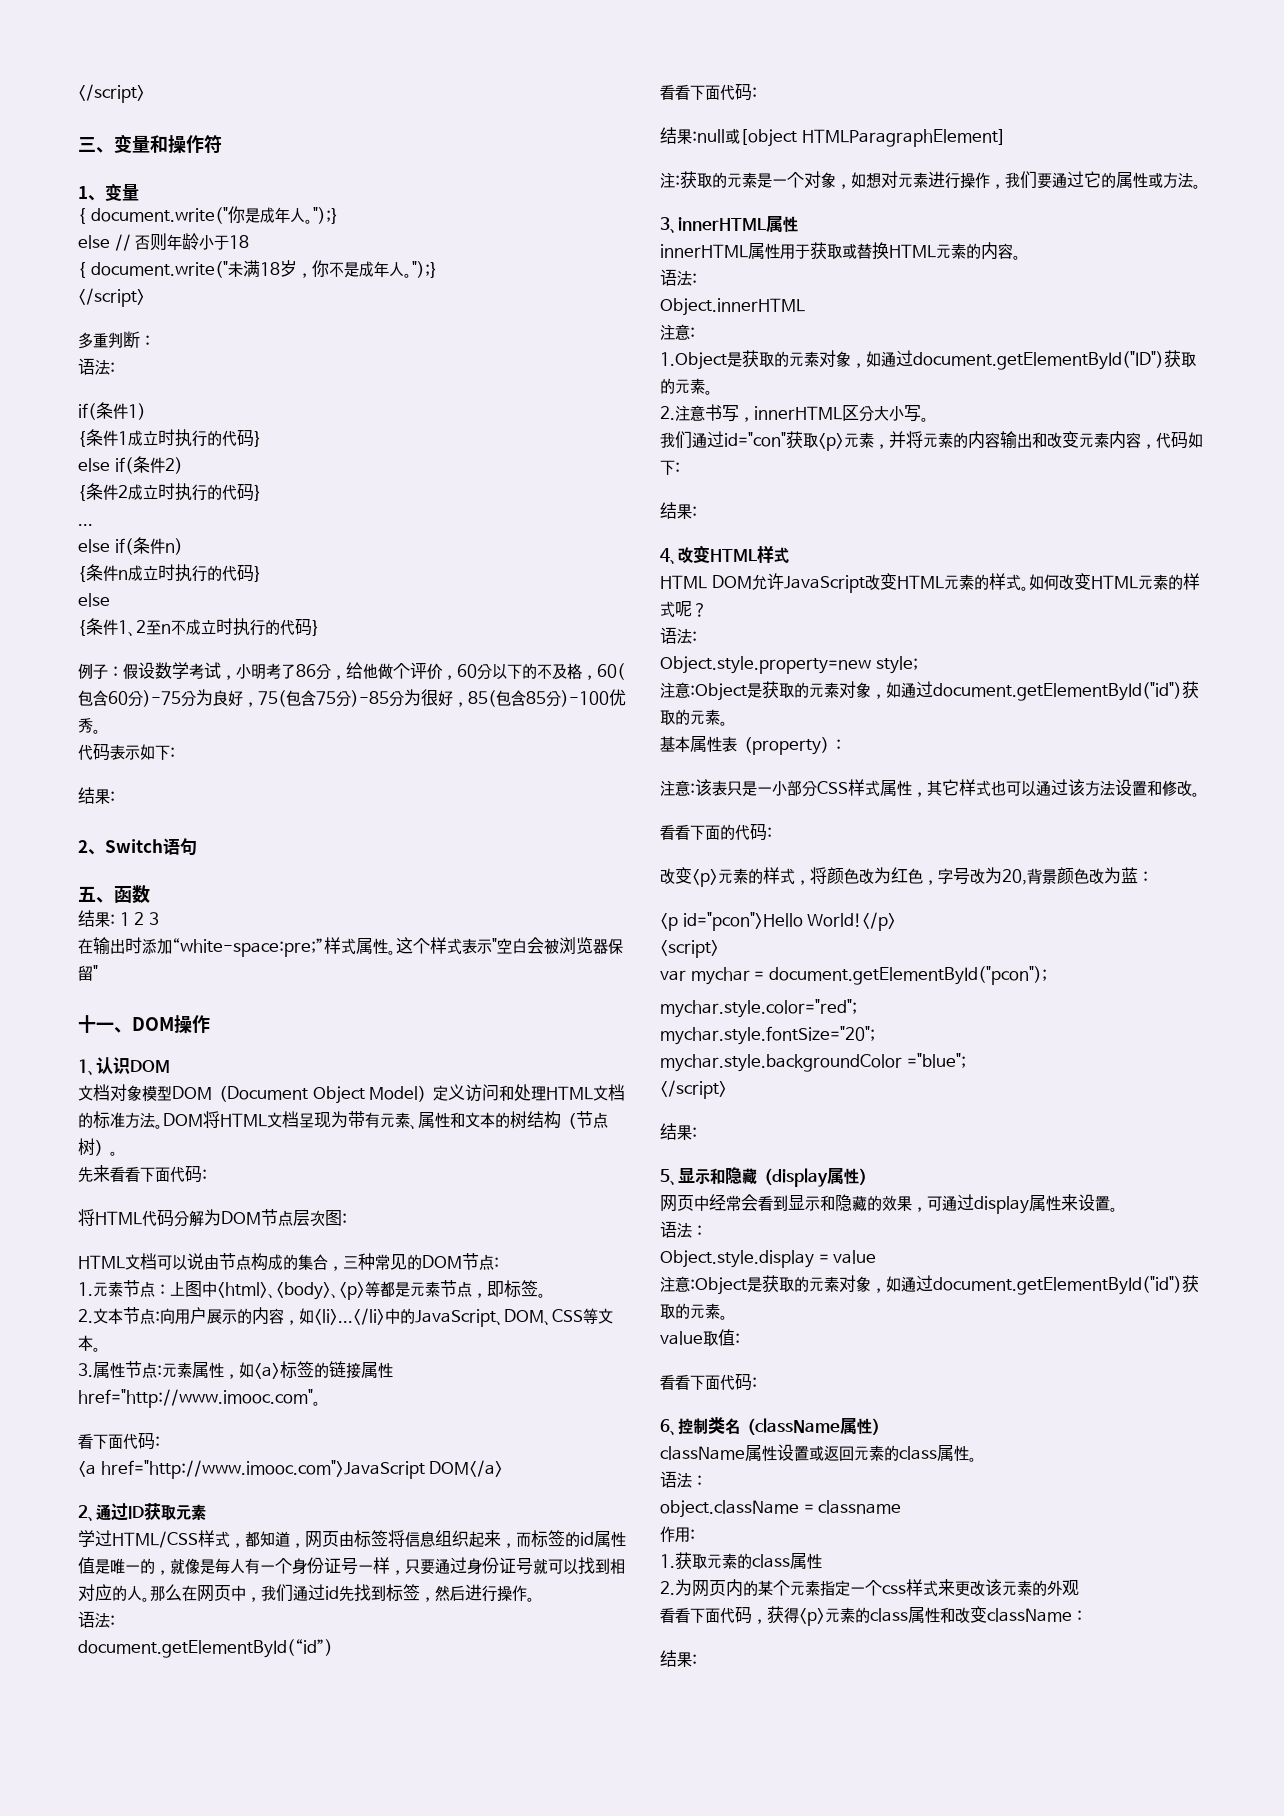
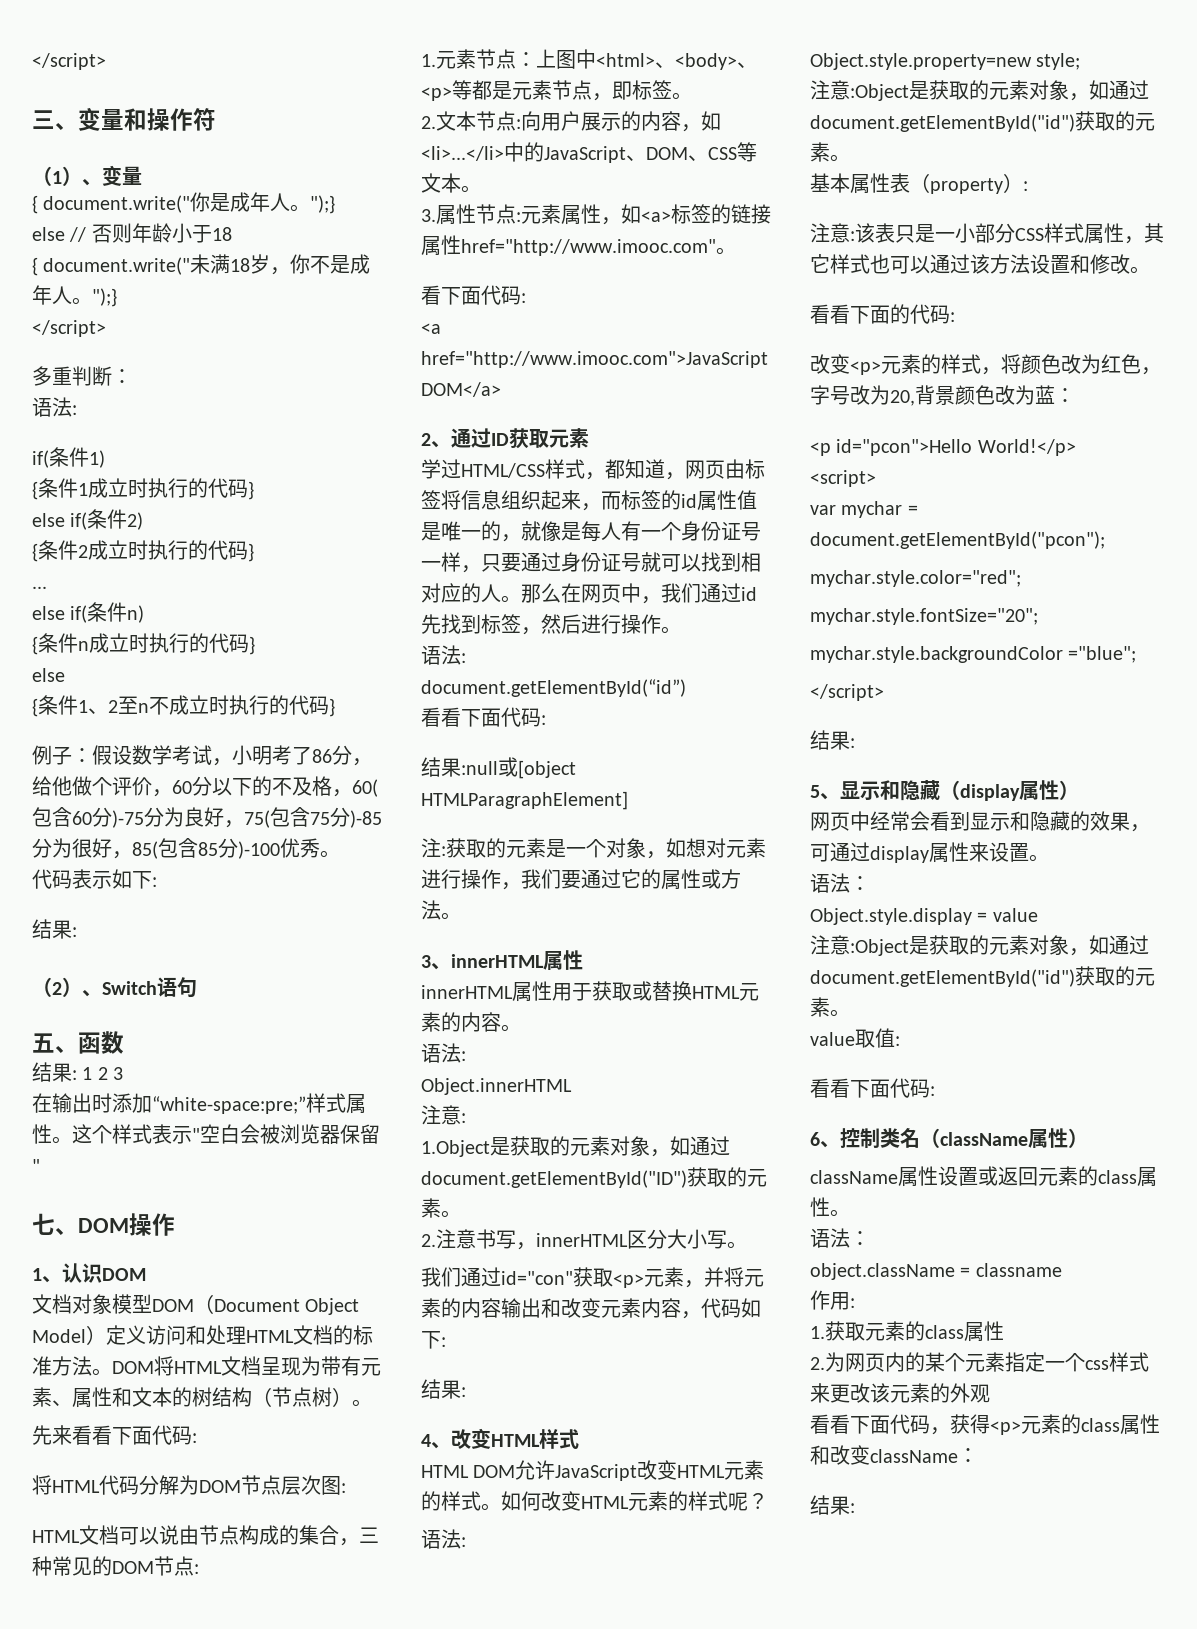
- 1、变量
+ （1）、变量
- 2、Switch语句
+ （2）、Switch语句
- 十一、DOM操作
+ 七、DOM操作

